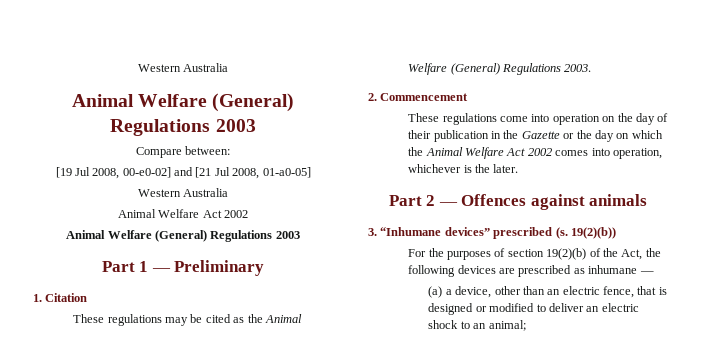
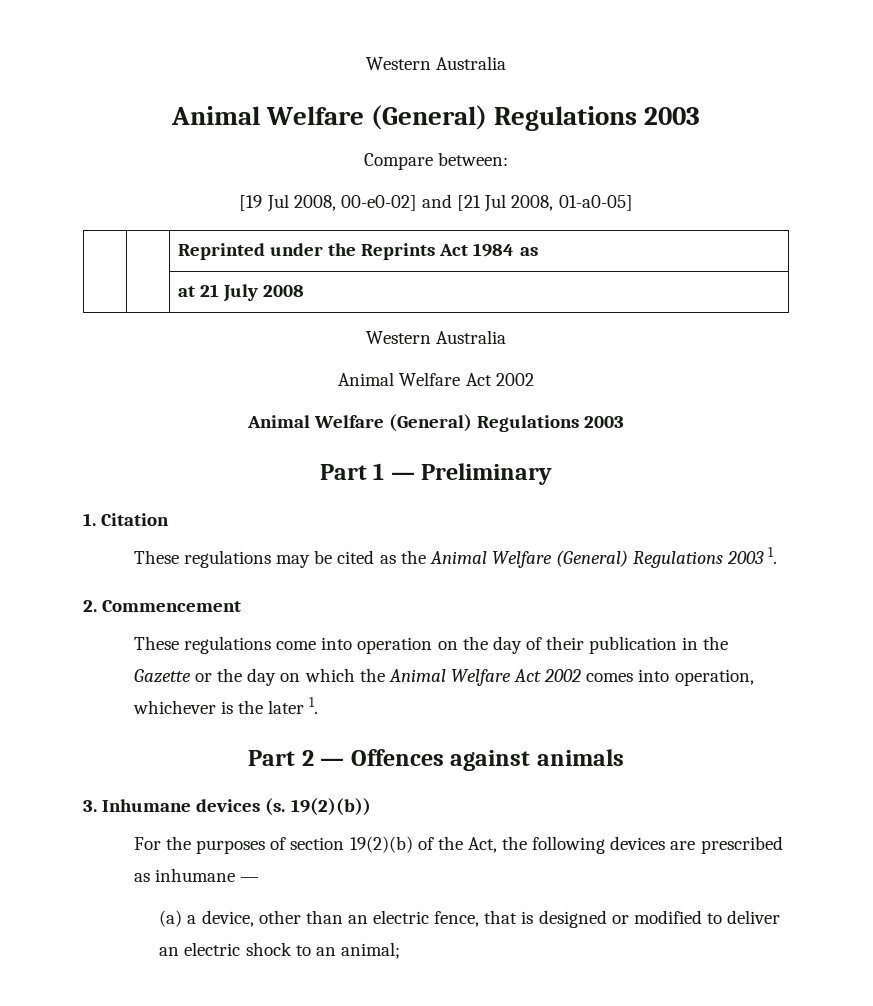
+ | | Reprinted under the Reprints Act 1984 as
+ | | at 21 July 2008
- These regulations may be cited as the Animal Welfare (General) Regulations 2003.
+ These regulations may be cited as the Animal Welfare (General) Regulations 2003 1.
- These regulations come into operation on the day of their publication in the Gazette or the day on which the Animal Welfare Act 2002 comes into operation, whichever is the later.
+ These regulations come into operation on the day of their publication in the Gazette or the day on which the Animal Welfare Act 2002 comes into operation, whichever is the later 1.
- 3. “Inhumane devices” prescribed (s.
+ 3. Inhumane devices (s.

